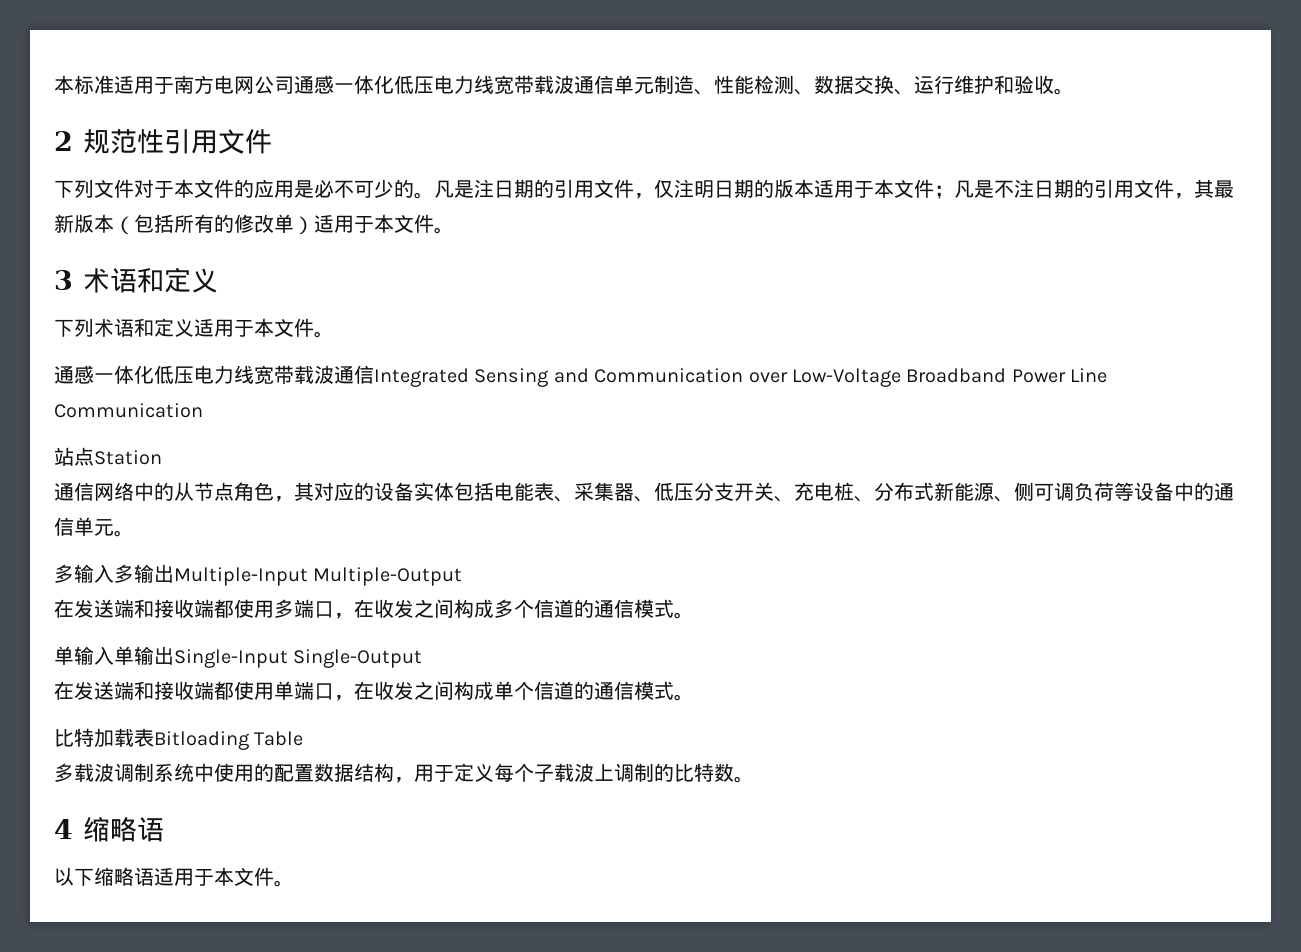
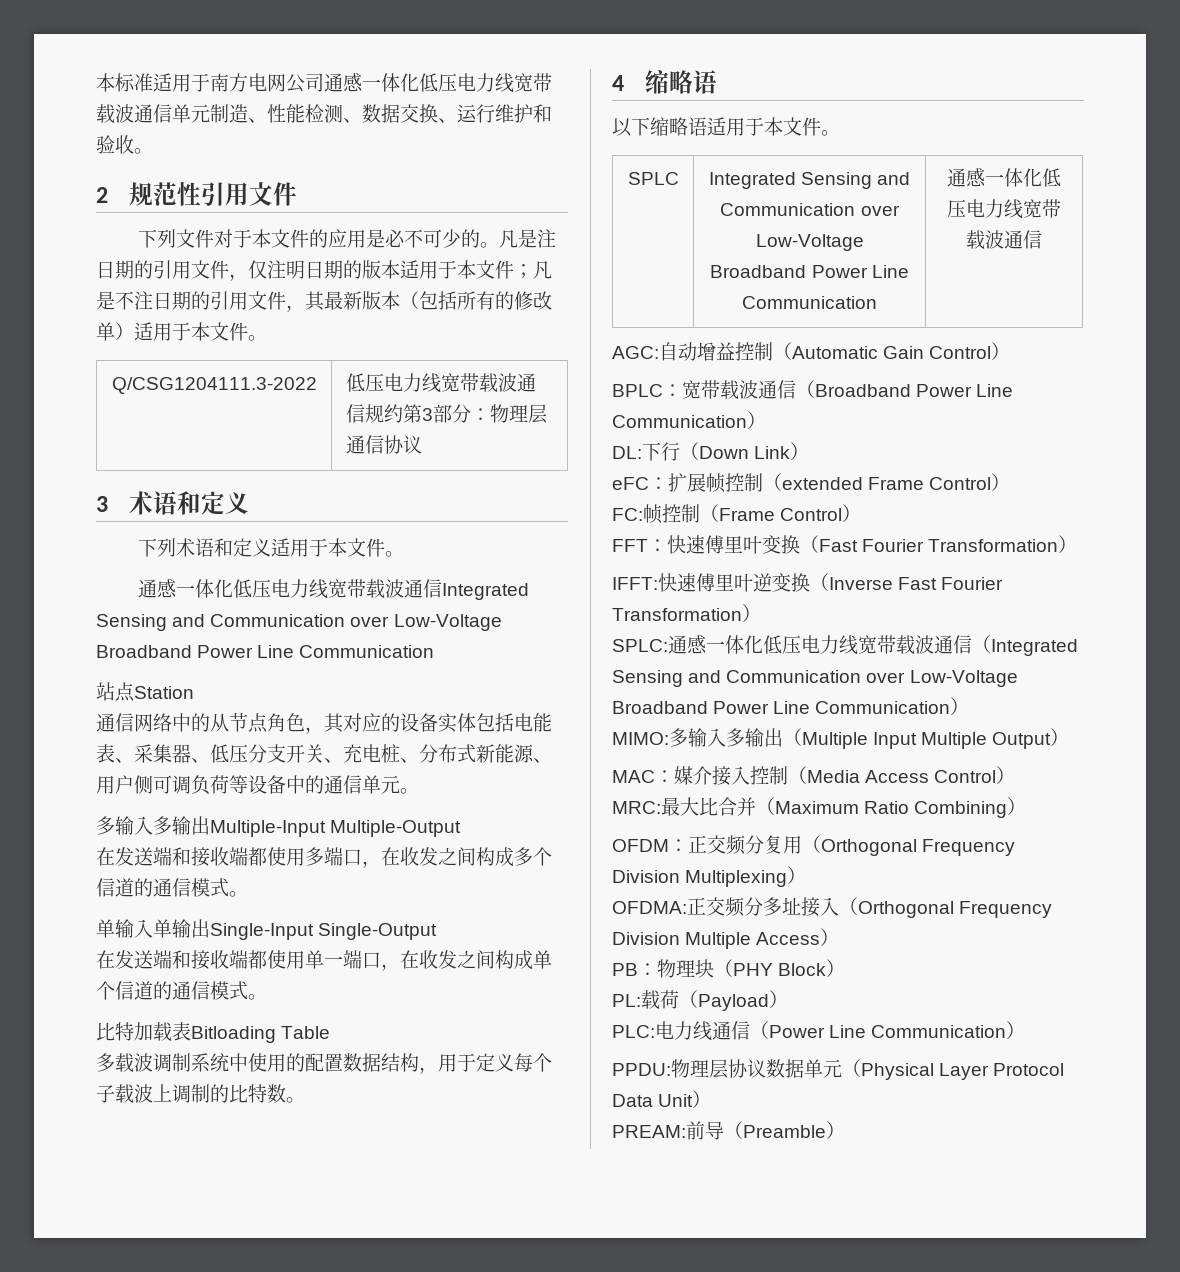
+ Q/CSG1204111.3-2022 | 低压电力线宽带载波通信规约第3部分：物理层通信协议
- 通信网络中的从节点角色，其对应的设备实体包括电能表、采集器、低压分支开关、充电桩、分布式新能源、侧可调负荷等设备中的通信单元。
+ 通信网络中的从节点角色，其对应的设备实体包括电能表、采集器、低压分支开关、充电桩、分布式新能源、用户侧可调负荷等设备中的通信单元。
- 在发送端和接收端都使用单端口，在收发之间构成单个信道的通信模式。
+ 在发送端和接收端都使用单一端口，在收发之间构成单个信道的通信模式。
+ SPLC | Integrated Sensing and Communication over Low-Voltage Broadband Power Line Communication | 通感一体化低压电力线宽带载波通信
+ AGC:自动增益控制（Automatic Gain Control）
+ BPLC：宽带载波通信（Broadband Power Line Communication）
+ DL:下行（Down Link）
+ eFC：扩展帧控制（extended Frame Control）
+ FC:帧控制（Frame Control）
+ FFT：快速傅里叶变换（Fast Fourier Transformation）
+ IFFT:快速傅里叶逆变换（Inverse Fast Fourier Transformation）
+ SPLC:通感一体化低压电力线宽带载波通信（Integrated Sensing and Communication over Low-Voltage Broadband Power Line Communication）
+ MIMO:多输入多输出（Multiple Input Multiple Output）
+ MAC：媒介接入控制（Media Access Control）
+ MRC:最大比合并（Maximum Ratio Combining）
+ OFDM：正交频分复用（Orthogonal Frequency Division Multiplexing）
+ OFDMA:正交频分多址接入（Orthogonal Frequency Division Multiple Access）
+ PB：物理块（PHY Block）
+ PL:载荷（Payload）
+ PLC:电力线通信（Power Line Communication）
+ PPDU:物理层协议数据单元（Physical Layer Protocol Data Unit）
+ PREAM:前导（Preamble）

